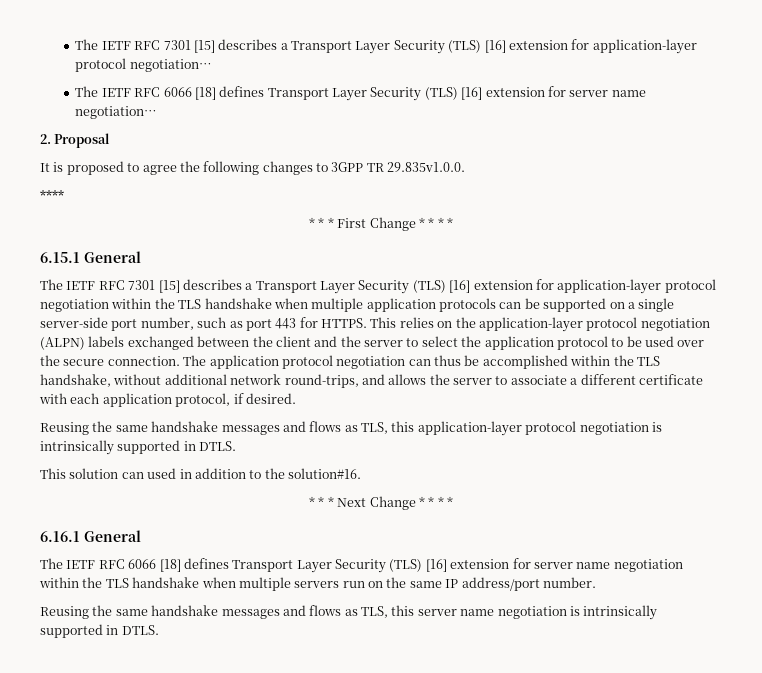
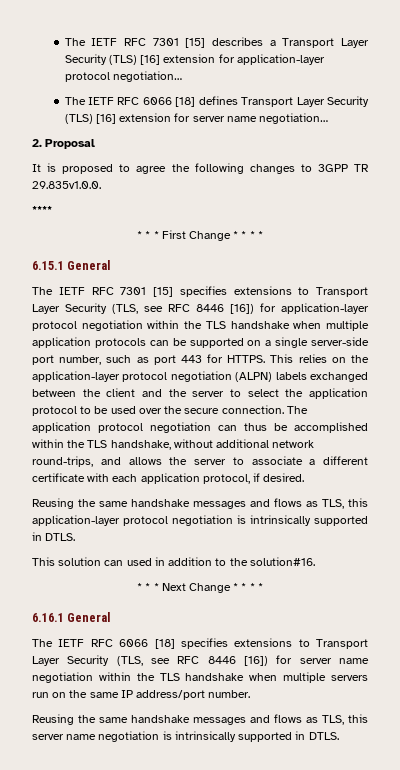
- The IETF RFC 7301 [15] describes a Transport Layer Security (TLS) [16] extension for application-layer protocol negotiation within the TLS handshake when multiple application protocols can be supported on a single server-side port number, such as port 443 for HTTPS.
+ The IETF RFC 7301 [15] specifies extensions to Transport Layer Security (TLS, see RFC 8446 [16]) for application-layer protocol negotiation within the TLS handshake when multiple application protocols can be supported on a single server-side port number, such as port 443 for HTTPS.
- The IETF RFC 6066 [18] defines Transport Layer Security (TLS) [16] extension for server name negotiation within the TLS handshake when multiple servers run on the same IP address/port number.
+ The IETF RFC 6066 [18] specifies extensions to Transport Layer Security (TLS, see RFC 8446 [16]) for server name negotiation within the TLS handshake when multiple servers run on the same IP address/port number.

